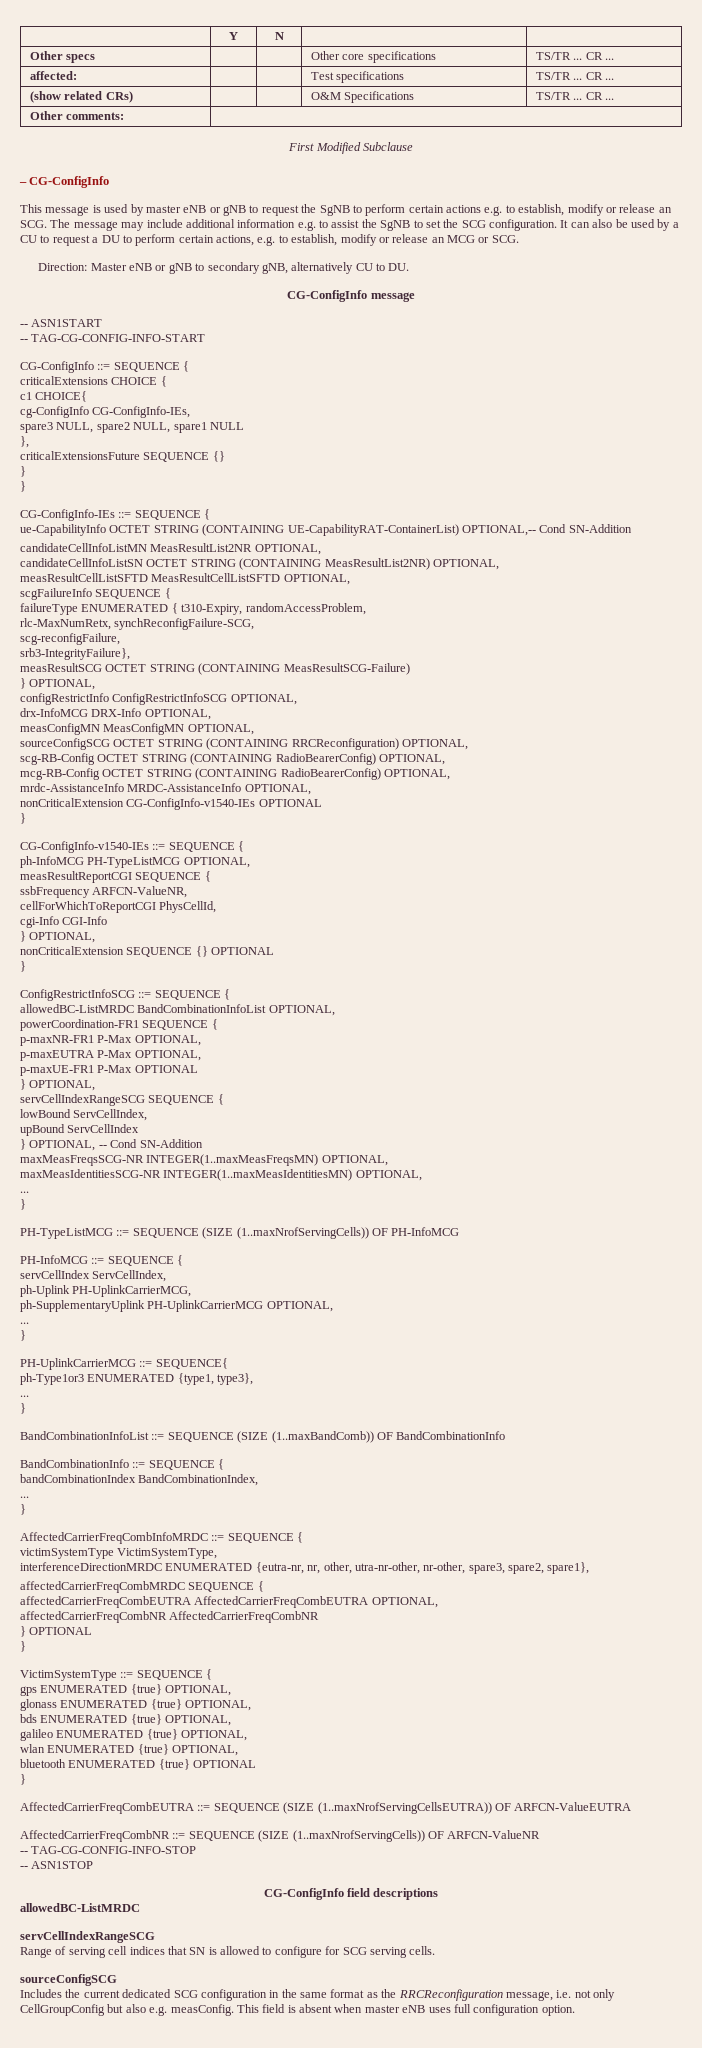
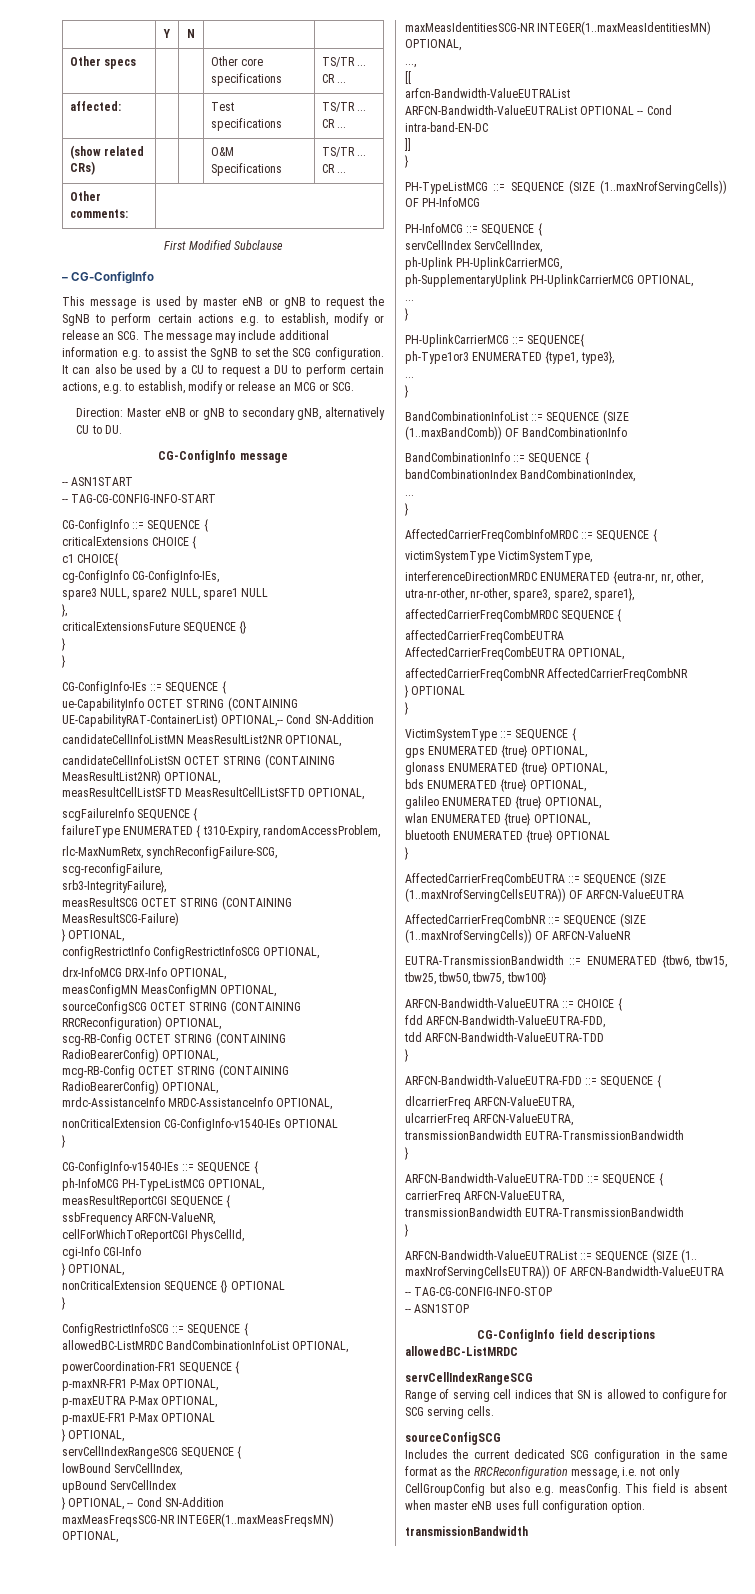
  maxMeasIdentitiesSCG-NR INTEGER(1..maxMeasIdentitiesMN) OPTIONAL,
- ...
+ ...,
+ [[
+ arfcn-Bandwidth-ValueEUTRAList ARFCN-Bandwidth-ValueEUTRAList OPTIONAL -- Cond intra-band-EN-DC
+ ]]
+ EUTRA-TransmissionBandwidth ::= ENUMERATED {tbw6, tbw15, tbw25, tbw50, tbw75, tbw100}
+ ARFCN-Bandwidth-ValueEUTRA ::= CHOICE {
+ fdd ARFCN-Bandwidth-ValueEUTRA-FDD,
+ tdd ARFCN-Bandwidth-ValueEUTRA-TDD
+ }
+ ARFCN-Bandwidth-ValueEUTRA-FDD ::= SEQUENCE {
+ dlcarrierFreq ARFCN-ValueEUTRA,
+ ulcarrierFreq ARFCN-ValueEUTRA,
+ transmissionBandwidth EUTRA-TransmissionBandwidth
+ }
+ ARFCN-Bandwidth-ValueEUTRA-TDD ::= SEQUENCE {
+ carrierFreq ARFCN-ValueEUTRA,
+ transmissionBandwidth EUTRA-TransmissionBandwidth
+ }
+ ARFCN-Bandwidth-ValueEUTRAList ::= SEQUENCE (SIZE (1.. maxNrofServingCellsEUTRA)) OF ARFCN-Bandwidth-ValueEUTRA
  This field is absent when master eNB uses full configuration option.
+ transmissionBandwidth

